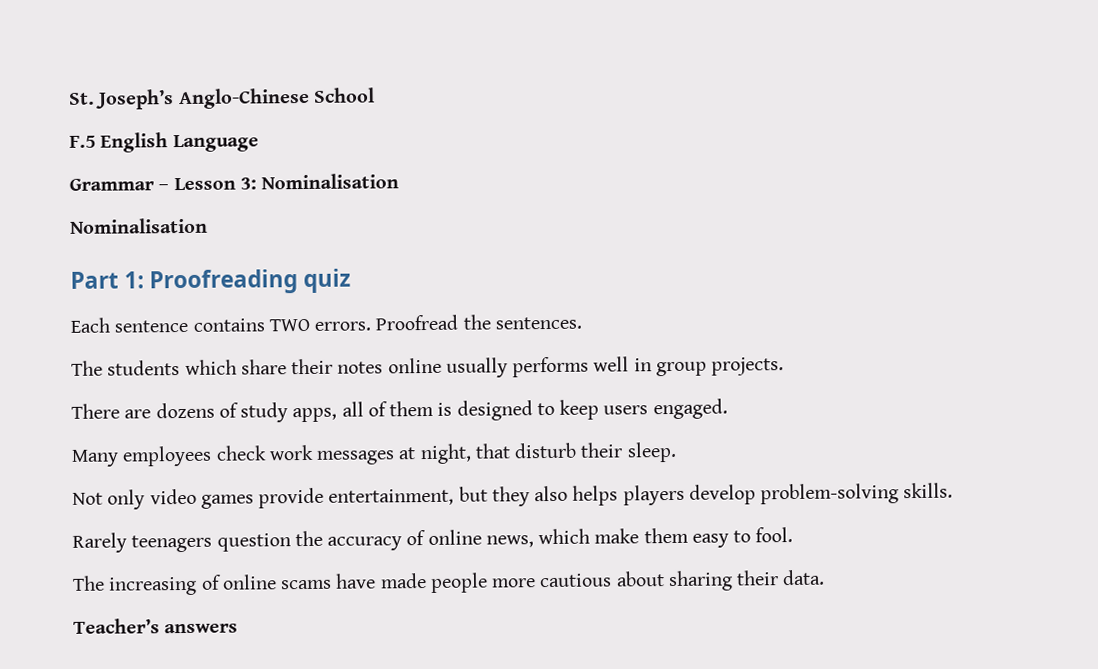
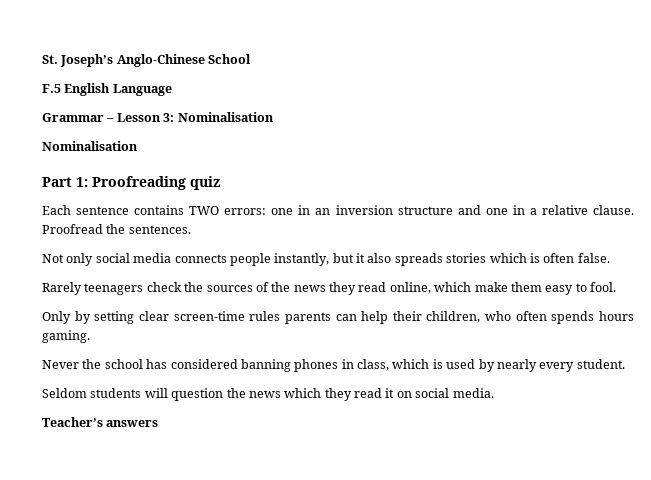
- Each sentence contains TWO errors. Proofread the sentences.
- The students which share their notes online usually performs well in group projects.
- There are dozens of study apps, all of them is designed to keep users engaged.
- Many employees check work messages at night, that disturb their sleep.
- Not only video games provide entertainment, but they also helps players develop problem-solving skills.
- Rarely teenagers question the accuracy of online news, which make them easy to fool.
+ Each sentence contains TWO errors: one in an inversion structure and one in a relative clause. Proofread the sentences.
+ Not only social media connects people instantly, but it also spreads stories which is often false.
+ Rarely teenagers check the sources of the news they read online, which make them easy to fool.
- The increasing of online scams have made people more cautious about sharing their data.
+ Only by setting clear screen-time rules parents can help their children, who often spends hours gaming.
+ Never the school has considered banning phones in class, which is used by nearly every student.
+ Seldom students will question the news which they read it on social media.

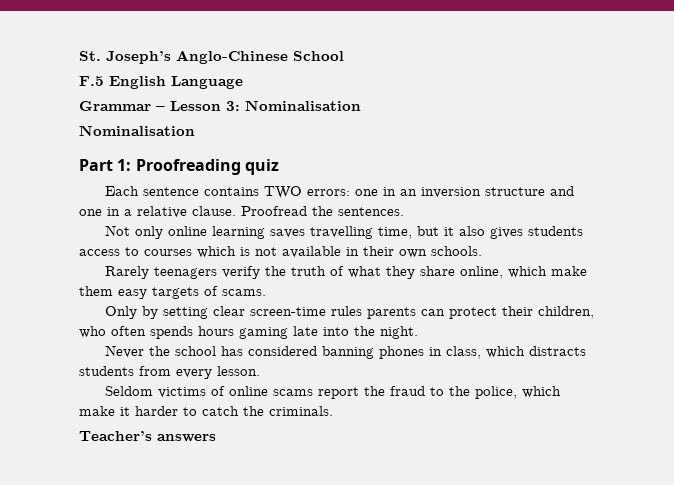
- Not only social media connects people instantly, but it also spreads stories which is often false.
- Rarely teenagers check the sources of the news they read online, which make them easy to fool.
+ Not only online learning saves travelling time, but it also gives students access to courses which is not available in their own schools.
+ Rarely teenagers verify the truth of what they share online, which make them easy targets of scams.
- Only by setting clear screen-time rules parents can help their children, who often spends hours gaming.
+ Only by setting clear screen-time rules parents can protect their children, who often spends hours gaming late into the night.
- Never the school has considered banning phones in class, which is used by nearly every student.
- Seldom students will question the news which they read it on social media.
+ Never the school has considered banning phones in class, which distracts students from every lesson.
+ Seldom victims of online scams report the fraud to the police, which make it harder to catch the criminals.

